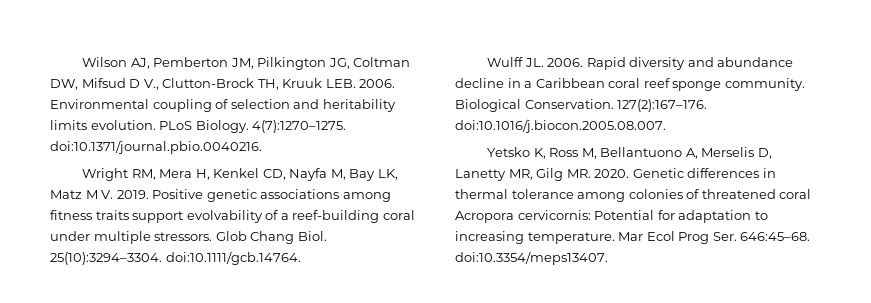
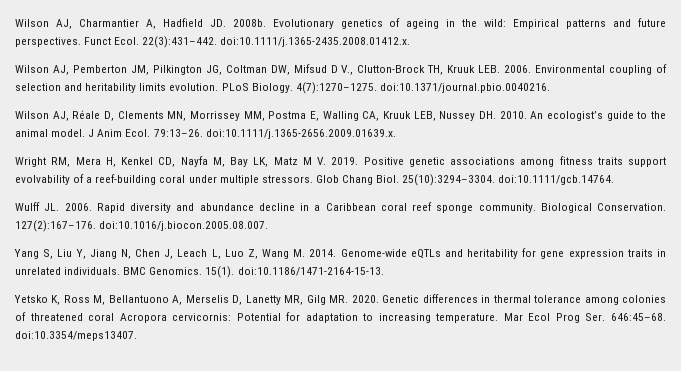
+ Wilson AJ, Charmantier A, Hadfield JD. 2008b. Evolutionary genetics of ageing in the wild: Empirical patterns and future perspectives. Funct Ecol. 22(3):431–442. doi:10.1111/j.1365-2435.2008.01412.x.
+ Wilson AJ, Réale D, Clements MN, Morrissey MM, Postma E, Walling CA, Kruuk LEB, Nussey DH. 2010. An ecologist’s guide to the animal model. J Anim Ecol. 79:13–26. doi:10.1111/j.1365-2656.2009.01639.x.
+ Yang S, Liu Y, Jiang N, Chen J, Leach L, Luo Z, Wang M. 2014. Genome-wide eQTLs and heritability for gene expression traits in unrelated individuals. BMC Genomics. 15(1). doi:10.1186/1471-2164-15-13.

